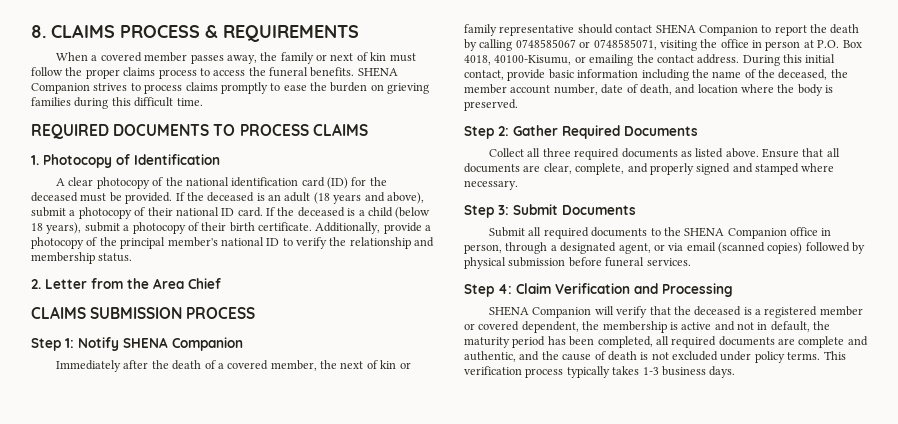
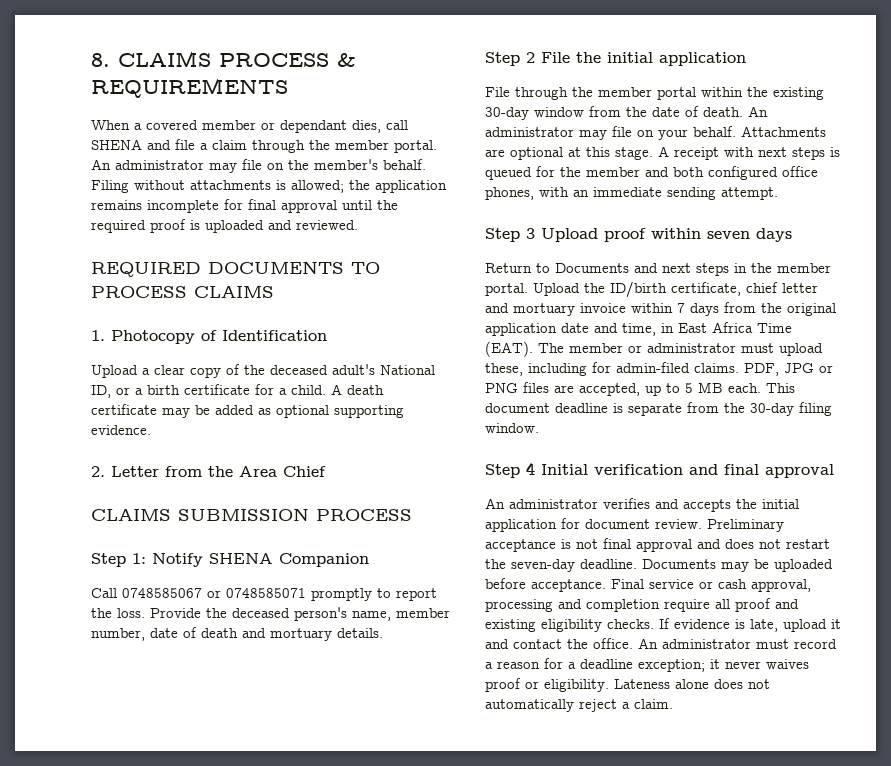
- When a covered member passes away, the family or next of kin must follow the proper claims process to access the funeral benefits. SHENA Companion strives to process claims promptly to ease the burden on grieving families during this difficult time.
+ When a covered member or dependant dies, call SHENA and file a claim through the member portal. An administrator may file on the member's behalf. Filing without attachments is allowed; the application remains incomplete for final approval until the required proof is uploaded and reviewed.
- A clear photocopy of the national identification card (ID) for the deceased must be provided. If the deceased is an adult (18 years and above), submit a photocopy of their national ID card. If the deceased is a child (below 18 years), submit a photocopy of their birth certificate. Additionally, provide a photocopy of the principal member's national ID to verify the relationship and membership status.
+ Upload a clear copy of the deceased adult's National ID, or a birth certificate for a child. A death certificate may be added as optional supporting evidence.
- Immediately after the death of a covered member, the next of kin or family representative should contact SHENA Companion to report the death by calling 0748585067 or 0748585071, visiting the office in person at P.O. Box 4018, 40100-Kisumu, or emailing the contact address. During this initial contact, provide basic information including the name of the deceased, the member account number, date of death, and location where the body is preserved.
- Step 2: Gather Required Documents
- Collect all three required documents as listed above. Ensure that all documents are clear, complete, and properly signed and stamped where necessary.
- Step 3: Submit Documents
- Submit all required documents to the SHENA Companion office in person, through a designated agent, or via email (scanned copies) followed by physical submission before funeral services.
- Step 4: Claim Verification and Processing
- SHENA Companion will verify that the deceased is a registered member or covered dependent, the membership is active and not in default, the maturity period has been completed, all required documents are complete and authentic, and the cause of death is not excluded under policy terms. This verification process typically takes 1-3 business days.
+ Call 0748585067 or 0748585071 promptly to report the loss. Provide the deceased person's name, member number, date of death and mortuary details.
+ Step 2 File the initial application
+ File through the member portal within the existing 30-day window from the date of death. An administrator may file on your behalf. Attachments are optional at this stage. A receipt with next steps is queued for the member and both configured office phones, with an immediate sending attempt.
+ Step 3 Upload proof within seven days
+ Return to Documents and next steps in the member portal. Upload the ID/birth certificate, chief letter and mortuary invoice within 7 days from the original application date and time, in East Africa Time (EAT). The member or administrator must upload these, including for admin-filed claims. PDF, JPG or PNG files are accepted, up to 5 MB each. This document deadline is separate from the 30-day filing window.
+ Step 4 Initial verification and final approval
+ An administrator verifies and accepts the initial application for document review. Preliminary acceptance is not final approval and does not restart the seven-day deadline. Documents may be uploaded before acceptance. Final service or cash approval, processing and completion require all proof and existing eligibility checks. If evidence is late, upload it and contact the office. An administrator must record a reason for a deadline exception; it never waives proof or eligibility. Lateness alone does not automatically reject a claim.

